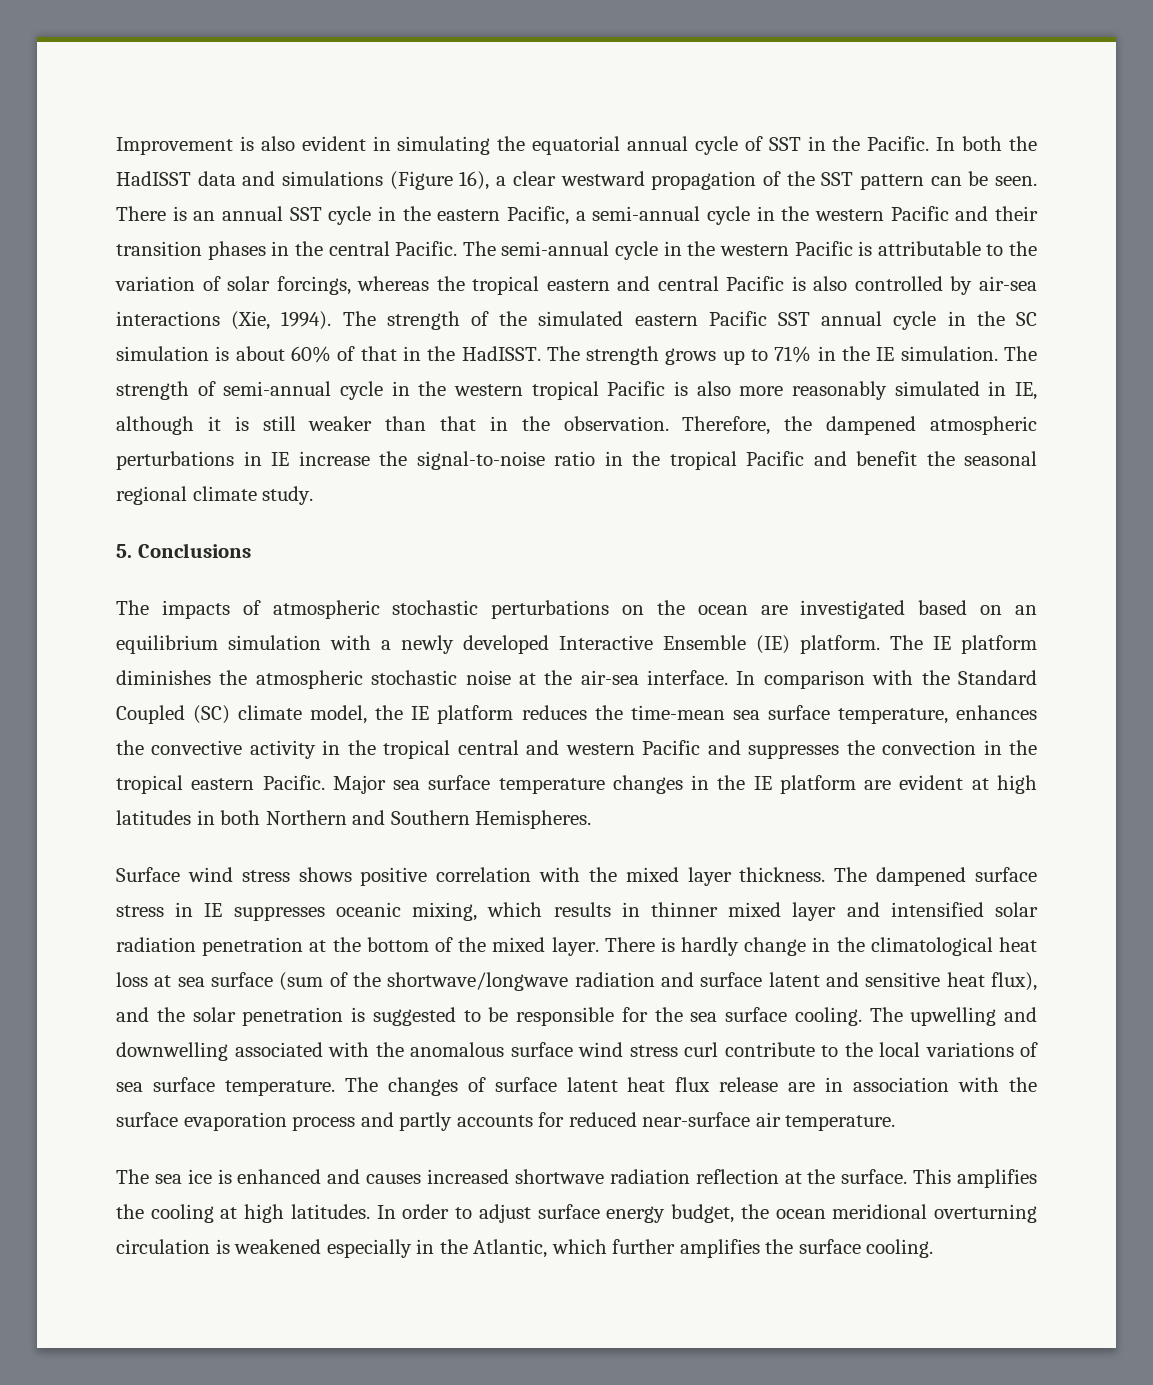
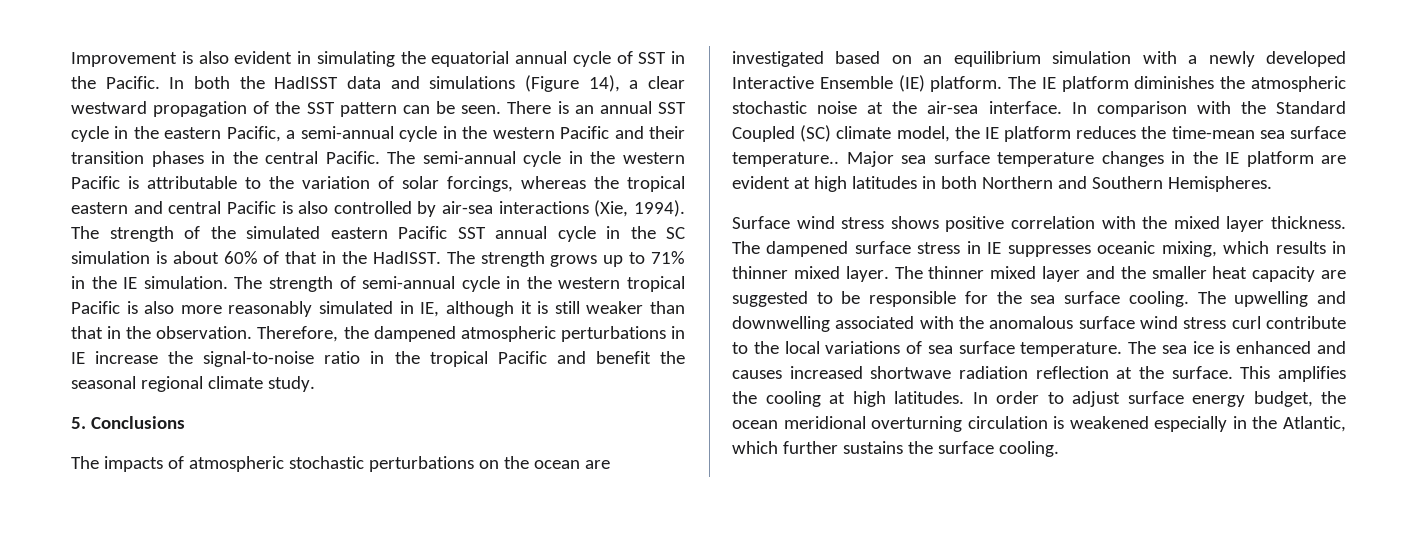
- In both the HadISST data and simulations (Figure 16), a clear westward propagation of the SST pattern can be seen.
+ In both the HadISST data and simulations (Figure 14), a clear westward propagation of the SST pattern can be seen.
- In comparison with the Standard Coupled (SC) climate model, the IE platform reduces the time-mean sea surface temperature, enhances the convective activity in the tropical central and western Pacific and suppresses the convection in the tropical eastern Pacific.
+ In comparison with the Standard Coupled (SC) climate model, the IE platform reduces the time-mean sea surface temperature..
- The dampened surface stress in IE suppresses oceanic mixing, which results in thinner mixed layer and intensified solar radiation penetration at the bottom of the mixed layer. There is hardly change in the climatological heat loss at sea surface (sum of the shortwave/longwave radiation and surface latent and sensitive heat flux), and the solar penetration is suggested to be responsible for the sea surface cooling.
+ The dampened surface stress in IE suppresses oceanic mixing, which results in thinner mixed layer. The thinner mixed layer and the smaller heat capacity are suggested to be responsible for the sea surface cooling.
- The changes of surface latent heat flux release are in association with the surface evaporation process and partly accounts for reduced near-surface air temperature.
- In order to adjust surface energy budget, the ocean meridional overturning circulation is weakened especially in the Atlantic, which further amplifies the surface cooling.
+ In order to adjust surface energy budget, the ocean meridional overturning circulation is weakened especially in the Atlantic, which further sustains the surface cooling.

